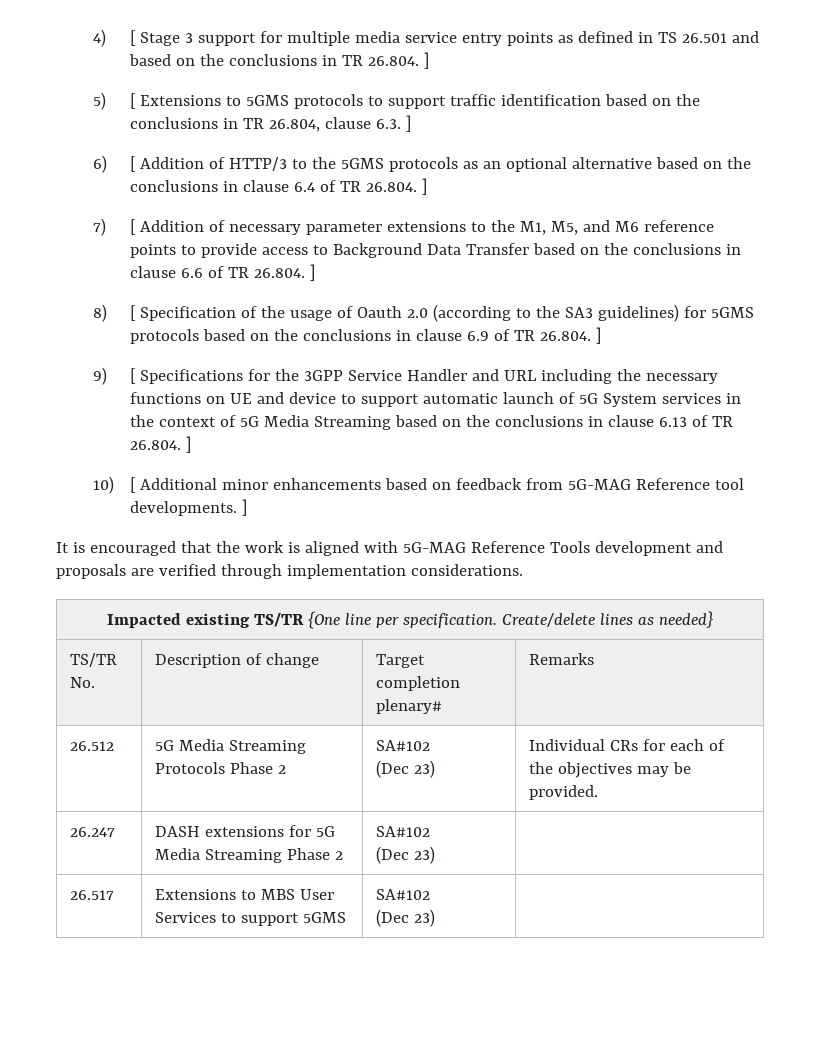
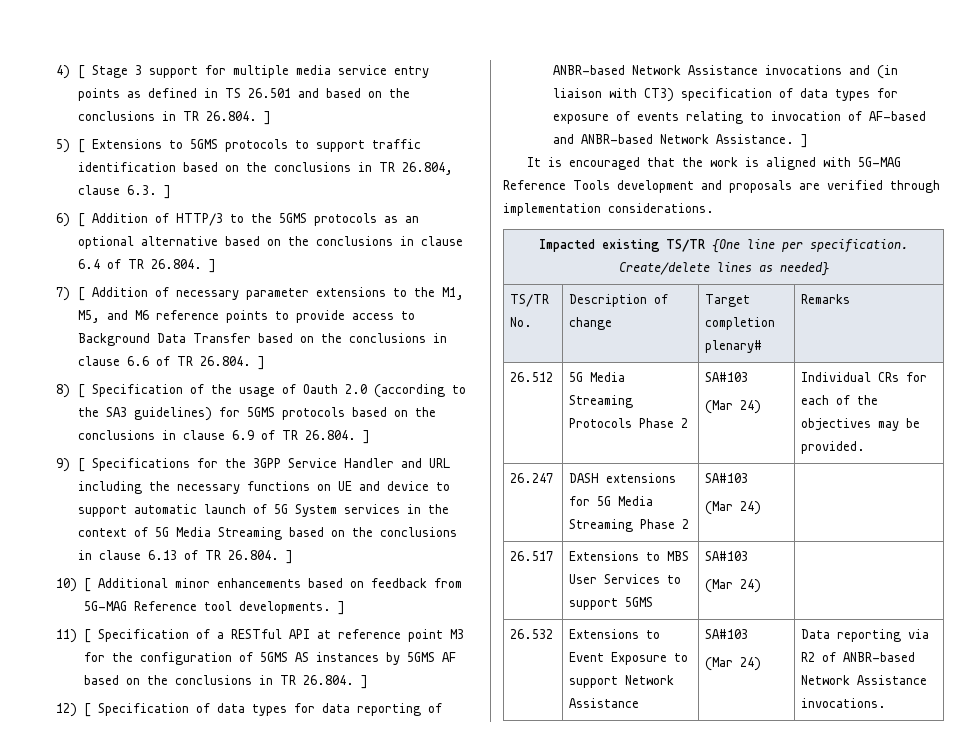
+ 11) [ Specification of a RESTful API at reference point M3 for the configuration of 5GMS AS instances by 5GMS AF based on the conclusions in TR 26.804. ]
+ 12) [ Specification of data types for data reporting of ANBR-based Network Assistance invocations and (in liaison with CT3) specification of data types for exposure of events relating to invocation of AF-based and ANBR-based Network Assistance. ]
- 26.512 | 5G Media Streaming Protocols Phase 2 | SA#102
- (Dec 23) | Individual CRs for each of the objectives may be provided.
+ 26.512 | 5G Media Streaming Protocols Phase 2 | SA#103
+ (Mar 24) | Individual CRs for each of the objectives may be provided.
- 26.247 | DASH extensions for 5G Media Streaming Phase 2 | SA#102
- (Dec 23) |
+ 26.247 | DASH extensions for 5G Media Streaming Phase 2 | SA#103
+ (Mar 24) |
- 26.517 | Extensions to MBS User Services to support 5GMS | SA#102
- (Dec 23) |
+ 26.517 | Extensions to MBS User Services to support 5GMS | SA#103
+ (Mar 24) |
+ 26.532 | Extensions to Event Exposure to support Network Assistance | SA#103
+ (Mar 24) | Data reporting via R2 of ANBR-based Network Assistance invocations.

